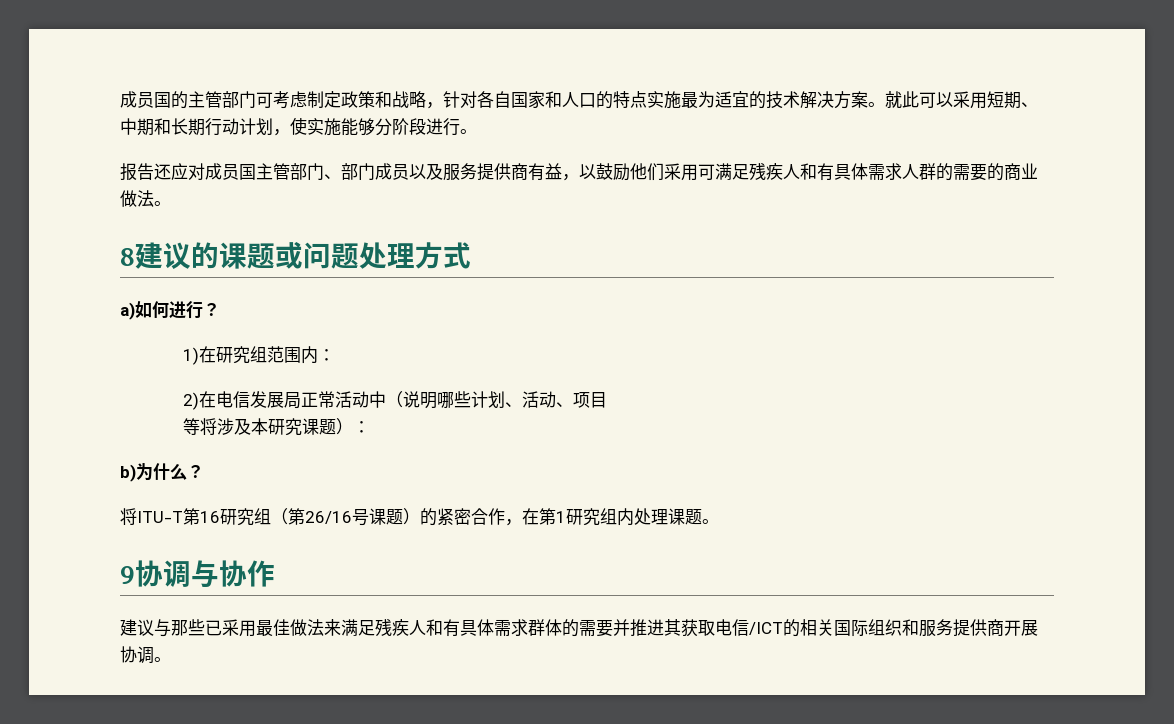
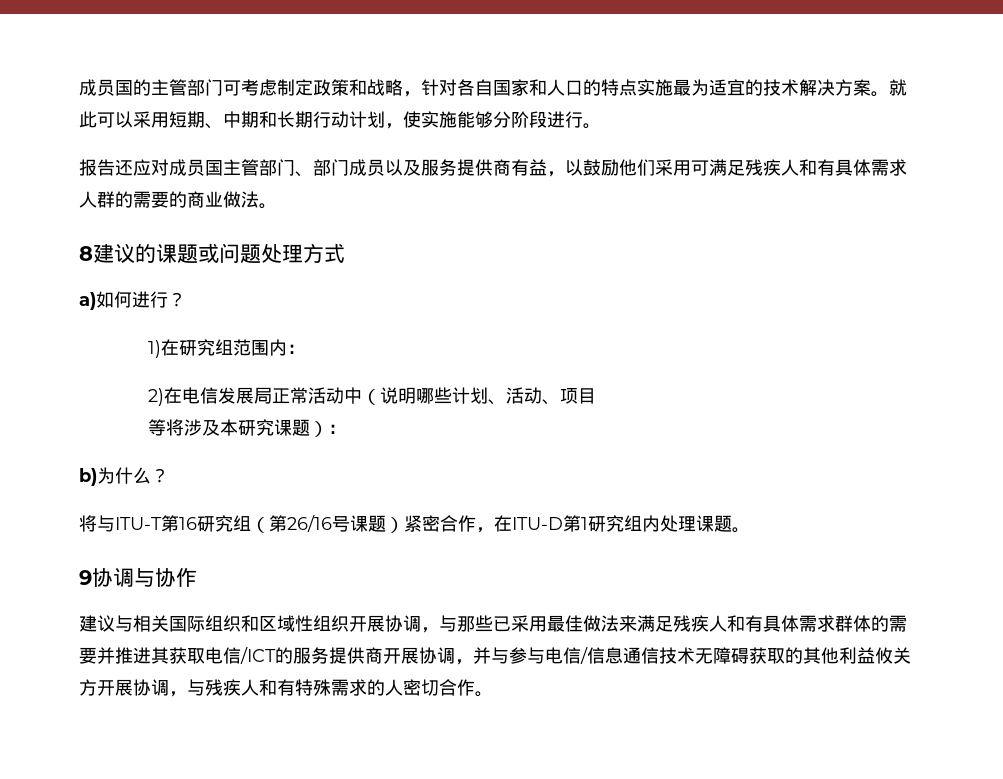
- 将ITU-T第16研究组（第26/16号课题）的紧密合作，在第1研究组内处理课题。
+ 将与ITU-T第16研究组（第26/16号课题）紧密合作，在ITU-D第1研究组内处理课题。
- 建议与那些已采用最佳做法来满足残疾人和有具体需求群体的需要并推进其获取电信/ICT的相关国际组织和服务提供商开展协调。
+ 建议与相关国际组织和区域性组织开展协调，与那些已采用最佳做法来满足残疾人和有具体需求群体的需要并推进其获取电信/ICT的服务提供商开展协调，并与参与电信/信息通信技术无障碍获取的其他利益攸关方开展协调，与残疾人和有特殊需求的人密切合作。

